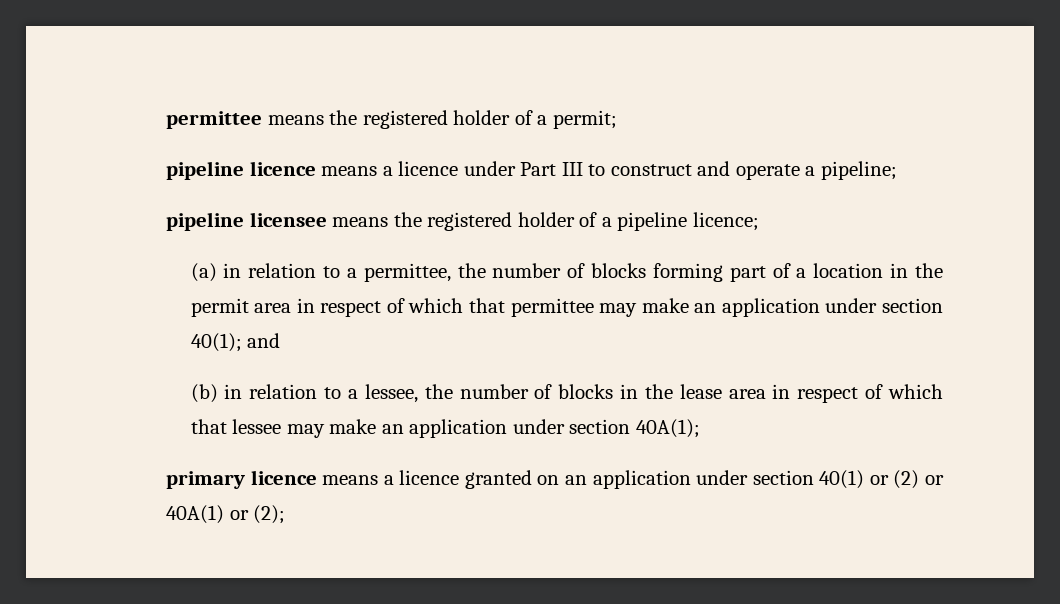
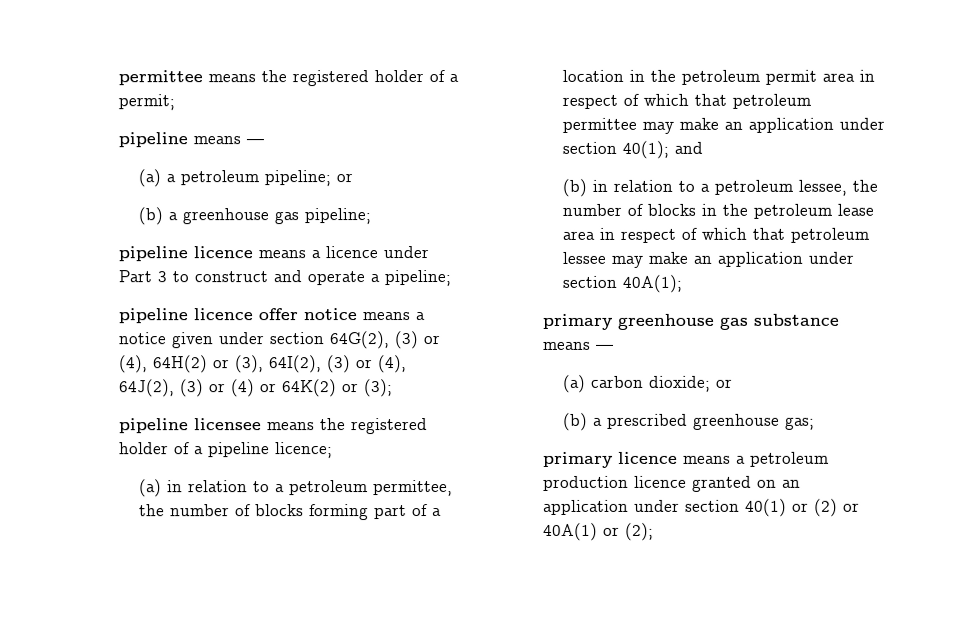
+ pipeline means —
+ (a) a petroleum pipeline; or
+ (b) a greenhouse gas pipeline;
- pipeline licence means a licence under Part III to construct and operate a pipeline;
+ pipeline licence means a licence under Part 3 to construct and operate a pipeline;
+ pipeline licence offer notice means a notice given under section 64G(2), (3) or (4), 64H(2) or (3), 64I(2), (3) or (4), 64J(2), (3) or (4) or 64K(2) or (3);
- (a) in relation to a permittee, the number of blocks forming part of a location in the permit area in respect of which that permittee may make an application under section 40(1); and
+ (a) in relation to a petroleum permittee, the number of blocks forming part of a location in the petroleum permit area in respect of which that petroleum permittee may make an application under section 40(1); and
- (b) in relation to a lessee, the number of blocks in the lease area in respect of which that lessee may make an application under section 40A(1);
+ (b) in relation to a petroleum lessee, the number of blocks in the petroleum lease area in respect of which that petroleum lessee may make an application under section 40A(1);
+ primary greenhouse gas substance means —
+ (a) carbon dioxide; or
+ (b) a prescribed greenhouse gas;
- primary licence means a licence granted on an application under section 40(1) or (2) or 40A(1) or (2);
+ primary licence means a petroleum production licence granted on an application under section 40(1) or (2) or 40A(1) or (2);

